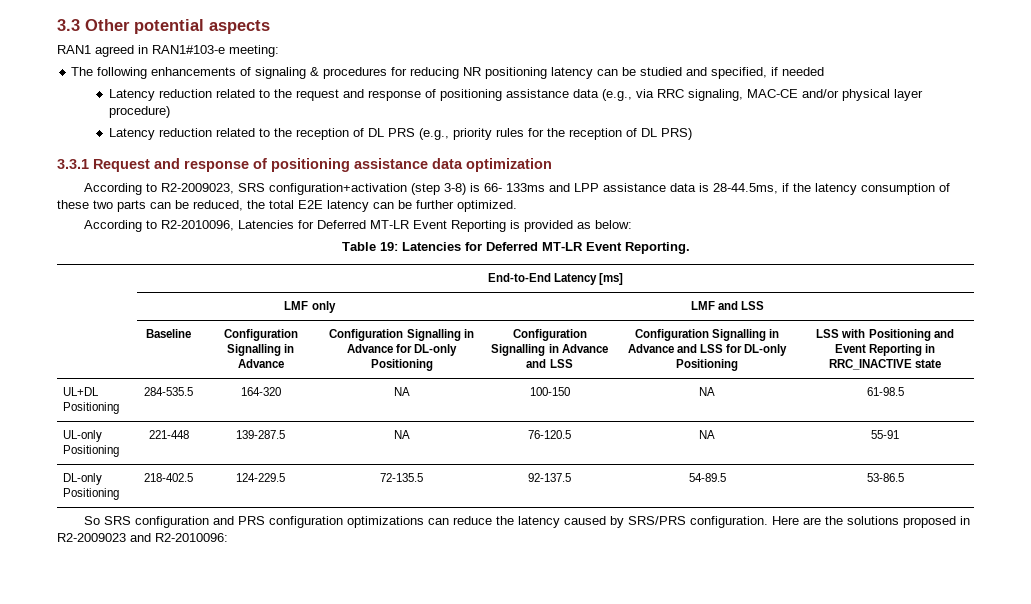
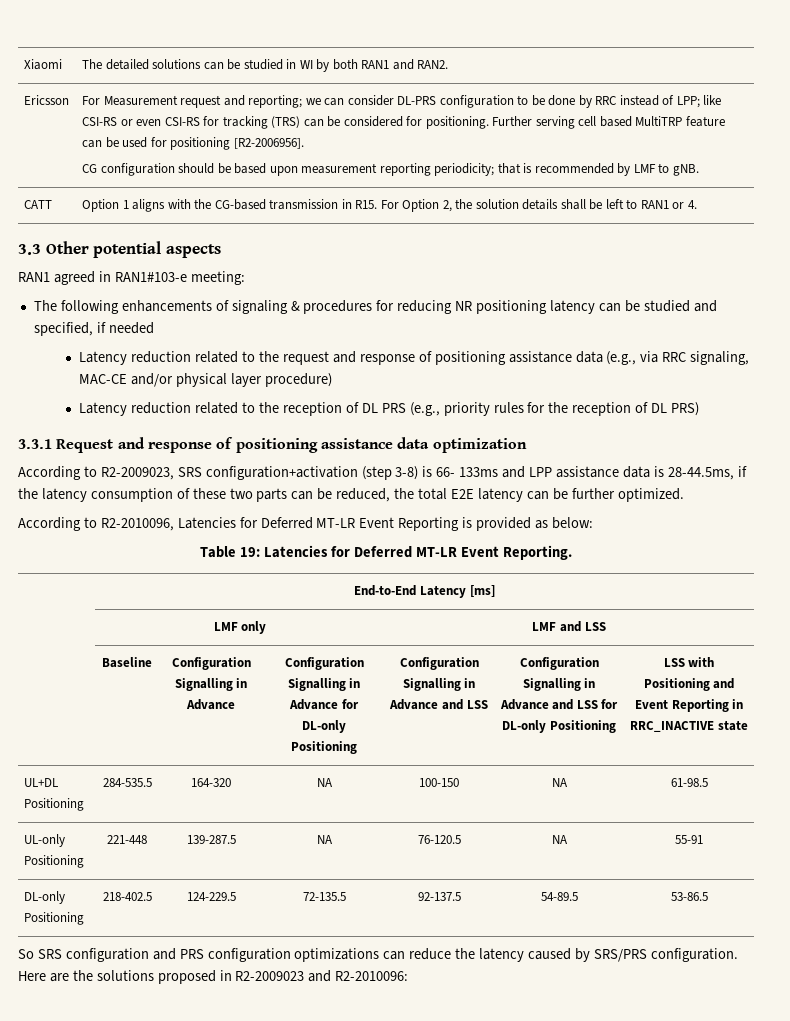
+ Xiaomi | The detailed solutions can be studied in WI by both RAN1 and RAN2.
+ Ericsson | For Measurement request and reporting; we can consider DL-PRS configuration to be done by RRC instead of LPP; like CSI-RS or even CSI-RS for tracking (TRS) can be considered for positioning. Further serving cell based MultiTRP feature can be used for positioning [R2-2006956].
+ CG configuration should be based upon measurement reporting periodicity; that is recommended by LMF to gNB.
+ CATT | Option 1 aligns with the CG-based transmission in R15. For Option 2, the solution details shall be left to RAN1 or 4.

